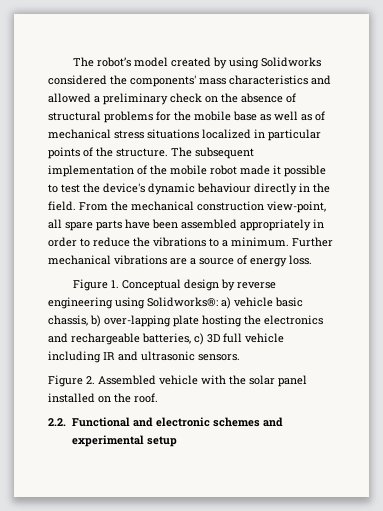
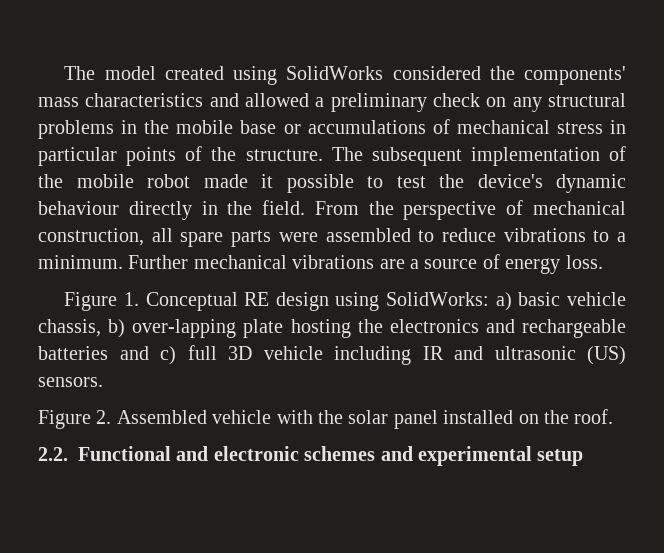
- The robot’s model created by using Solidworks considered the components' mass characteristics and allowed a preliminary check on the absence of structural problems for the mobile base as well as of mechanical stress situations localized in particular points of the structure.
+ The model created using SolidWorks considered the components' mass characteristics and allowed a preliminary check on any structural problems in the mobile base or accumulations of mechanical stress in particular points of the structure.
- From the mechanical construction view-point, all spare parts have been assembled appropriately in order to reduce the vibrations to a minimum.
+ From the perspective of mechanical construction, all spare parts were assembled to reduce vibrations to a minimum.
- Figure 1. Conceptual design by reverse engineering using Solidworks®: a) vehicle basic chassis, b) over-lapping plate hosting the electronics and rechargeable batteries, c) 3D full vehicle including IR and ultrasonic sensors.
+ Figure 1. Conceptual RE design using SolidWorks: a) basic vehicle chassis, b) over-lapping plate hosting the electronics and rechargeable batteries and c) full 3D vehicle including IR and ultrasonic (US) sensors.

